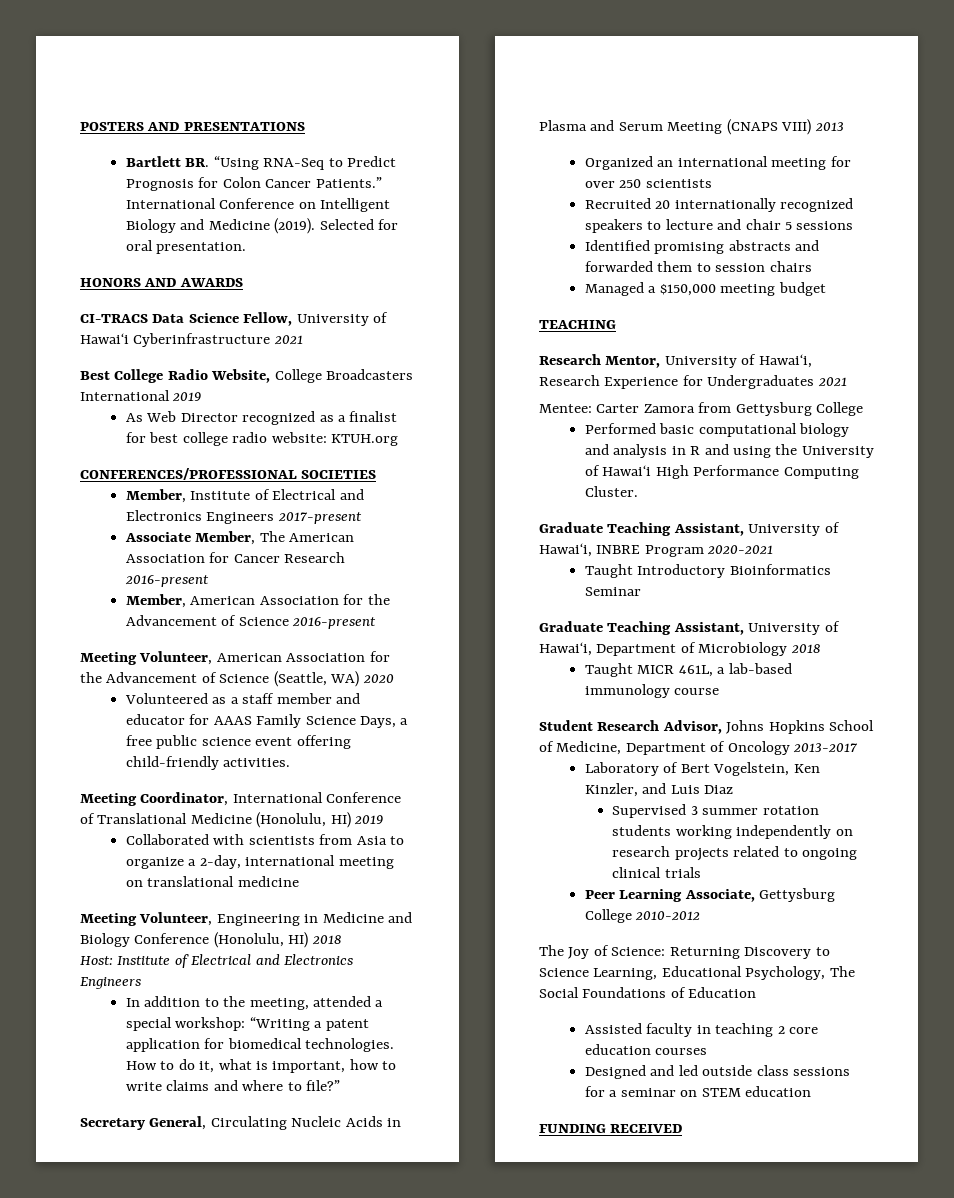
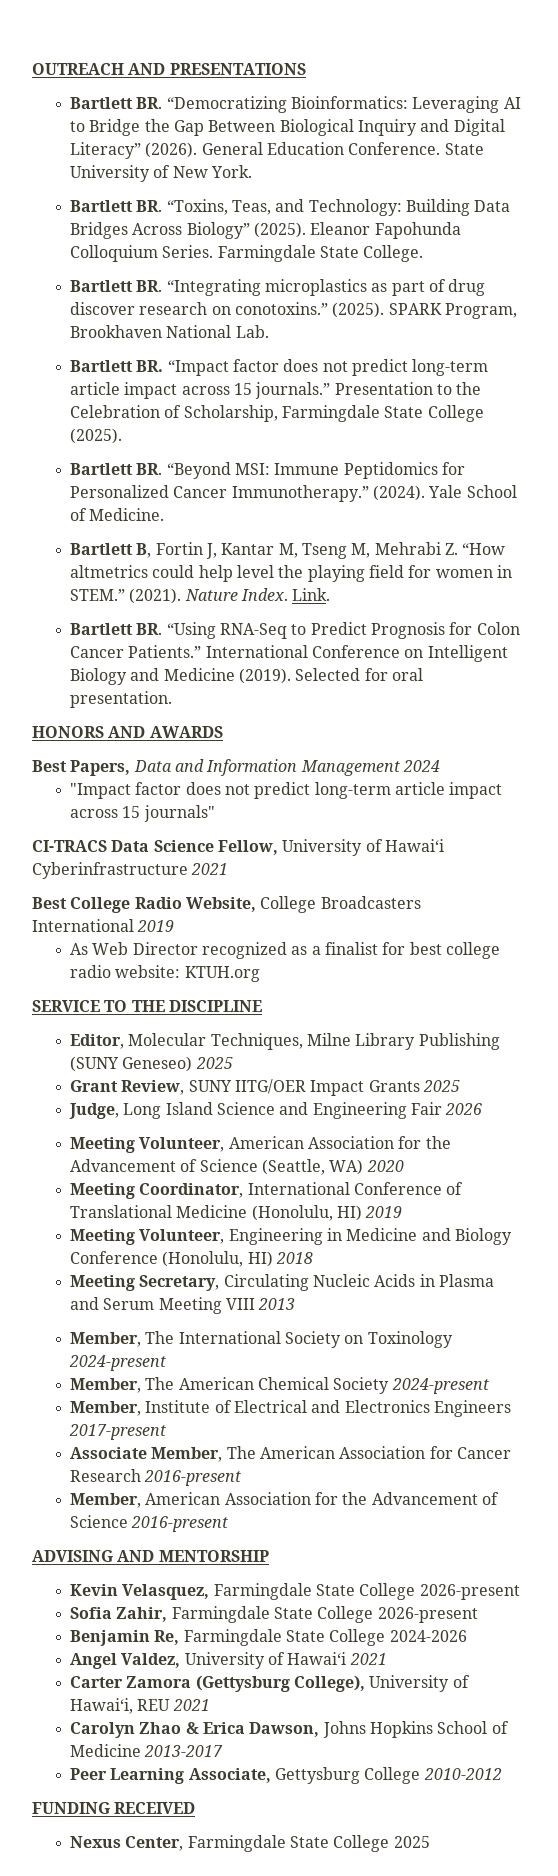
- POSTERS AND PRESENTATIONS
+ OUTREACH AND PRESENTATIONS
+ Bartlett BR. “Democratizing Bioinformatics: Leveraging AI to Bridge the Gap Between Biological Inquiry and Digital Literacy” (2026). General Education Conference. State University of New York.
+ Bartlett BR. “Toxins, Teas, and Technology: Building Data Bridges Across Biology” (2025). Eleanor Fapohunda Colloquium Series. Farmingdale State College.
+ Bartlett BR. “Integrating microplastics as part of drug discover research on conotoxins.” (2025). SPARK Program, Brookhaven National Lab.
+ Bartlett BR. “Impact factor does not predict long-term article impact across 15 journals.” Presentation to the Celebration of Scholarship, Farmingdale State College (2025).
+ Bartlett BR. “Beyond MSI: Immune Peptidomics for Personalized Cancer Immunotherapy.” (2024). Yale School of Medicine.
+ Bartlett B, Fortin J, Kantar M, Tseng M, Mehrabi Z. “How altmetrics could help level the playing field for women in STEM.” (2021). Nature Index. Link.
+ Best Papers, Data and Information Management 2024
+ "Impact factor does not predict long-term article impact across 15 journals"
- CONFERENCES/PROFESSIONAL SOCIETIES
+ SERVICE TO THE DISCIPLINE
+ Editor, Molecular Techniques, Milne Library Publishing (SUNY Geneseo) 2025
+ Grant Review, SUNY IITG/OER Impact Grants 2025
+ Judge, Long Island Science and Engineering Fair 2026
+ Meeting Volunteer, American Association for the Advancement of Science (Seattle, WA) 2020
+ Meeting Coordinator, International Conference of Translational Medicine (Honolulu, HI) 2019
+ Meeting Volunteer, Engineering in Medicine and Biology Conference (Honolulu, HI) 2018
+ Meeting Secretary, Circulating Nucleic Acids in Plasma and Serum Meeting VIII 2013
+ Member, The International Society on Toxinology 2024-present
+ Member, The American Chemical Society 2024-present
- Meeting Volunteer, American Association for the Advancement of Science (Seattle, WA) 2020
- Volunteered as a staff member and educator for AAAS Family Science Days, a free public science event offering child-friendly activities.
- Meeting Coordinator, International Conference of Translational Medicine (Honolulu, HI) 2019
- Collaborated with scientists from Asia to organize a 2-day, international meeting on translational medicine
- Meeting Volunteer, Engineering in Medicine and Biology Conference (Honolulu, HI) 2018
- Host: Institute of Electrical and Electronics Engineers
- In addition to the meeting, attended a special workshop: “Writing a patent application for biomedical technologies. How to do it, what is important, how to write claims and where to file?”
- Secretary General, Circulating Nucleic Acids in Plasma and Serum Meeting (CNAPS VIII) 2013
- Organized an international meeting for over 250 scientists
- Recruited 20 internationally recognized speakers to lecture and chair 5 sessions
- Identified promising abstracts and forwarded them to session chairs
- Managed a $150,000 meeting budget
- TEACHING
- Research Mentor, University of Hawaiʻi, Research Experience for Undergraduates 2021
- Mentee: Carter Zamora from Gettysburg College
- Performed basic computational biology and analysis in R and using the University of Hawaiʻi High Performance Computing Cluster.
- Graduate Teaching Assistant, University of Hawaiʻi, INBRE Program 2020-2021
- Taught Introductory Bioinformatics Seminar
- Graduate Teaching Assistant, University of Hawaiʻi, Department of Microbiology 2018
- Taught MICR 461L, a lab-based immunology course
- Student Research Advisor, Johns Hopkins School of Medicine, Department of Oncology 2013-2017
- Laboratory of Bert Vogelstein, Ken Kinzler, and Luis Diaz
- Supervised 3 summer rotation students working independently on research projects related to ongoing clinical trials
+ ADVISING AND MENTORSHIP
+ Kevin Velasquez, Farmingdale State College 2026-present
+ Sofia Zahir, Farmingdale State College 2026-present
+ Benjamin Re, Farmingdale State College 2024-2026
+ Angel Valdez, University of Hawaiʻi 2021
+ Carter Zamora (Gettysburg College), University of Hawaiʻi, REU 2021
+ Carolyn Zhao & Erica Dawson, Johns Hopkins School of Medicine 2013-2017
- The Joy of Science: Returning Discovery to Science Learning, Educational Psychology, The Social Foundations of Education
- Assisted faculty in teaching 2 core education courses
- Designed and led outside class sessions for a seminar on STEM education
  FUNDING RECEIVED
+ Nexus Center, Farmingdale State College 2025

